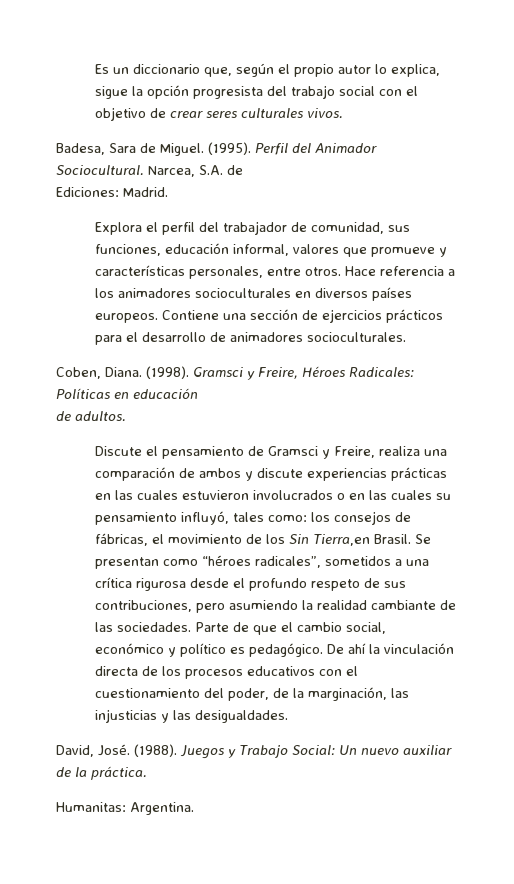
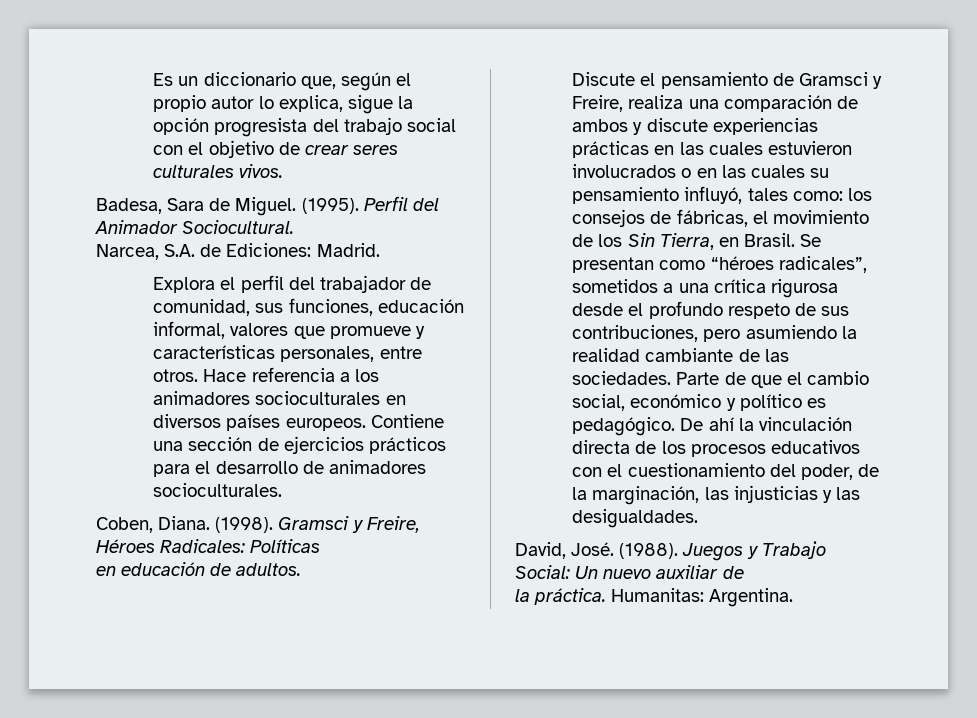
- Perfil del Animador Sociocultural. Narcea, S.A. de
- Ediciones: Madrid.
+ Perfil del Animador Sociocultural.
+ Narcea, S.A. de Ediciones: Madrid.
- Gramsci y Freire, Héroes Radicales: Políticas en educación
- de adultos.
+ Gramsci y Freire, Héroes Radicales: Políticas
+ en educación de adultos.
- Discute el pensamiento de Gramsci y Freire, realiza una comparación de ambos y discute experiencias prácticas en las cuales estuvieron involucrados o en las cuales su pensamiento influyó, tales como: los consejos de fábricas, el movimiento de los Sin Tierra,en Brasil.
+ Discute el pensamiento de Gramsci y Freire, realiza una comparación de ambos y discute experiencias prácticas en las cuales estuvieron involucrados o en las cuales su pensamiento influyó, tales como: los consejos de fábricas, el movimiento de los Sin Tierra, en Brasil.
- Juegos y Trabajo Social: Un nuevo auxiliar de la práctica.
- Humanitas: Argentina.
+ Juegos y Trabajo Social: Un nuevo auxiliar de
+ la práctica. Humanitas: Argentina.

